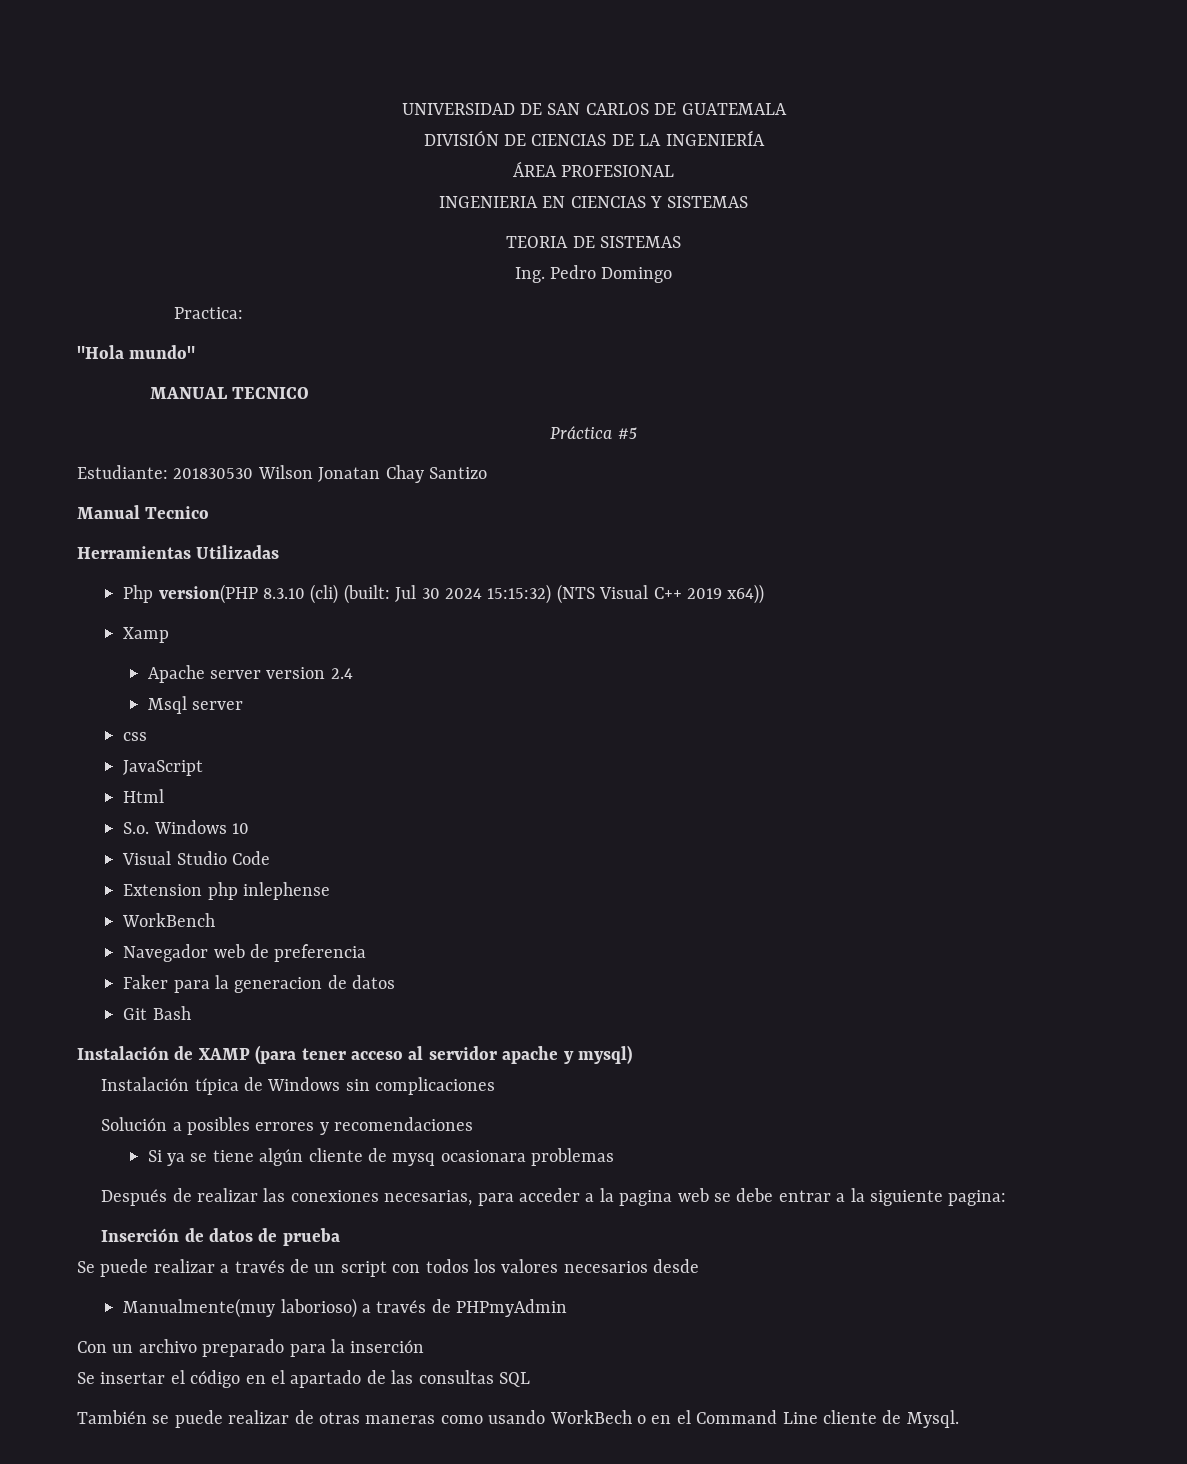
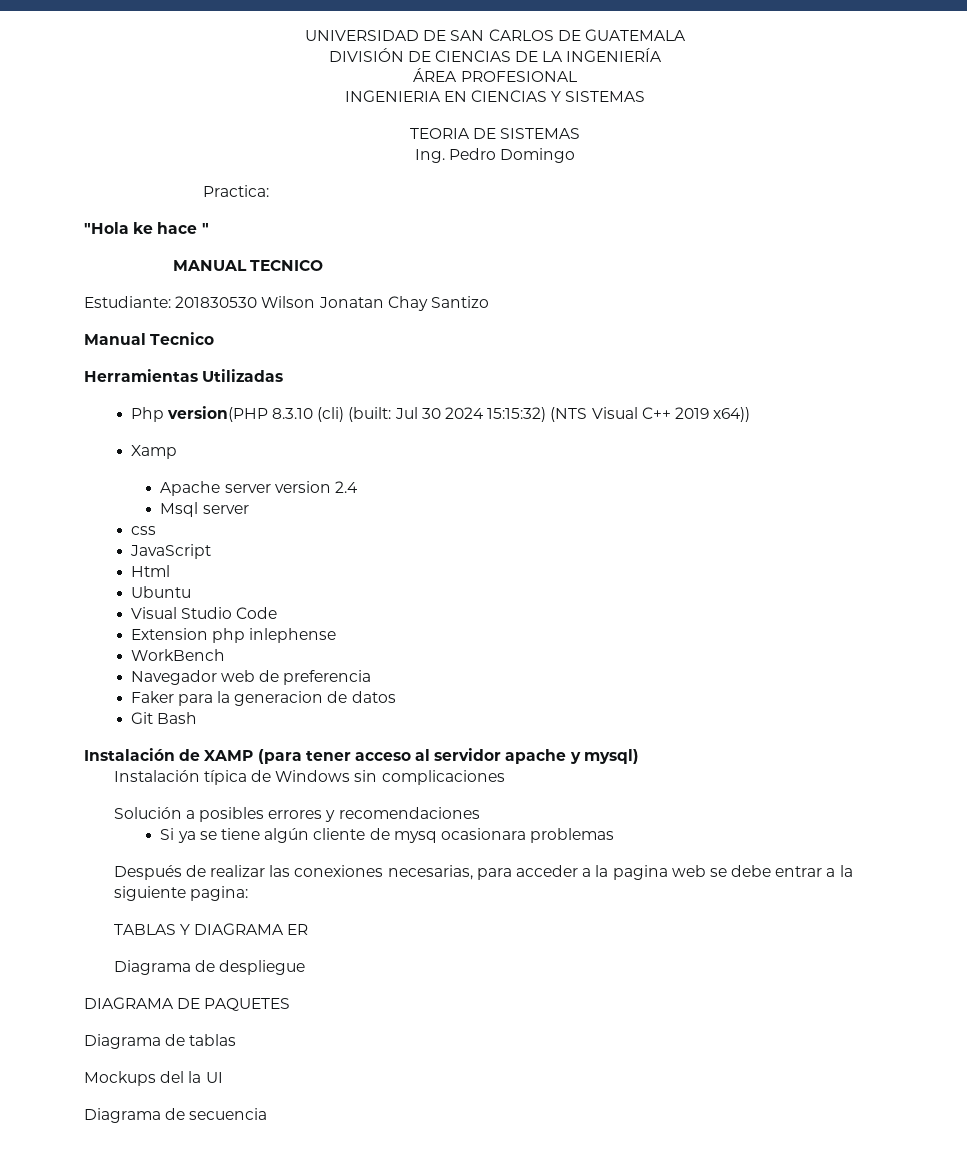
- "Hola mundo"
+ "Hola ke hace "
- Práctica #5
- S.o. Windows 10
+ Ubuntu
- Inserción de datos de prueba
- Se puede realizar a través de un script con todos los valores necesarios desde
- Manualmente(muy laborioso) a través de PHPmyAdmin
- Con un archivo preparado para la inserción
- Se insertar el código en el apartado de las consultas SQL
- También se puede realizar de otras maneras como usando WorkBech o en el Command Line cliente de Mysql.
+ TABLAS Y DIAGRAMA ER
+ Diagrama de despliegue
+ DIAGRAMA DE PAQUETES
+ Diagrama de tablas
+ Mockups del la UI
+ Diagrama de secuencia

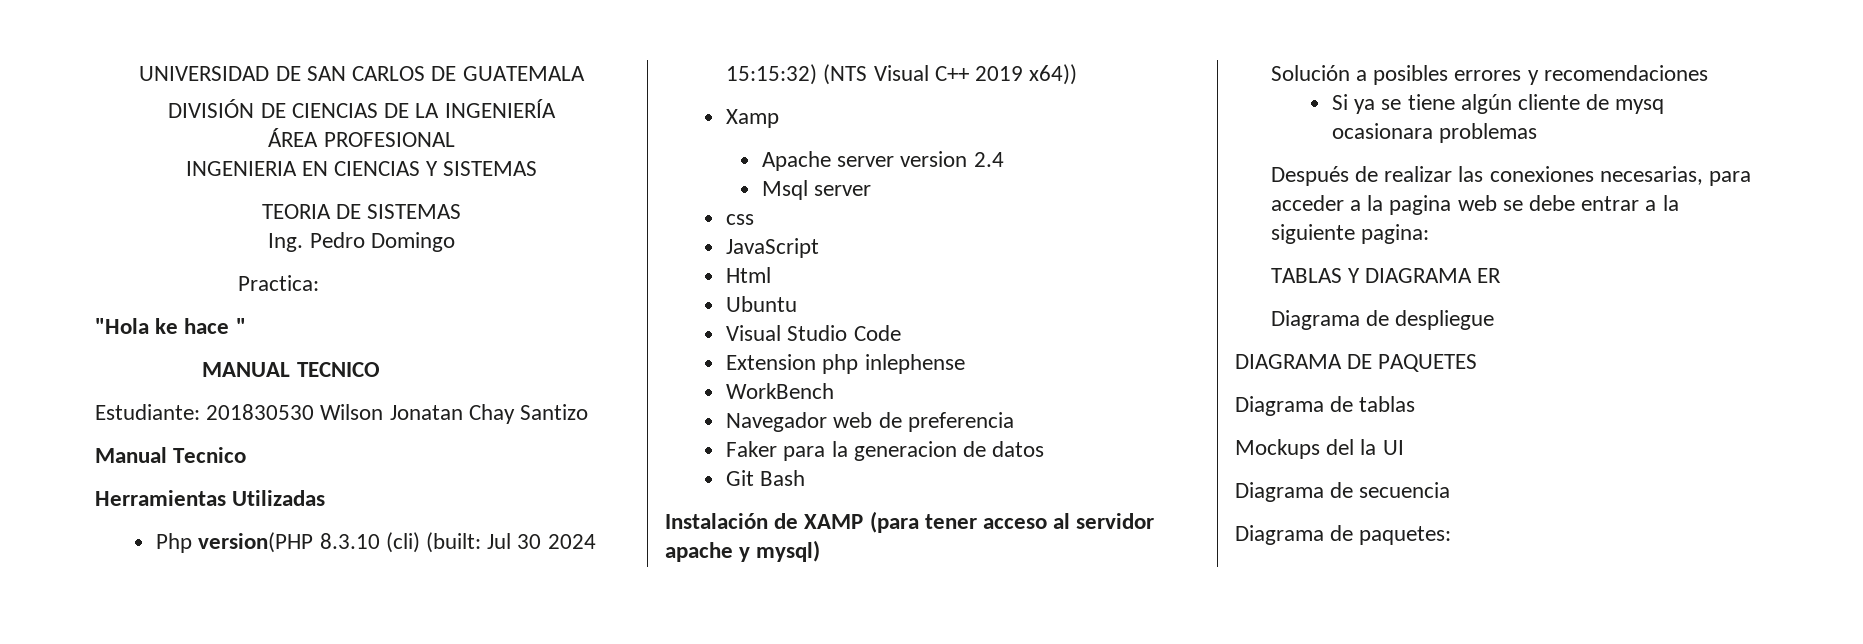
- Instalación típica de Windows sin complicaciones
+ Diagrama de paquetes:

